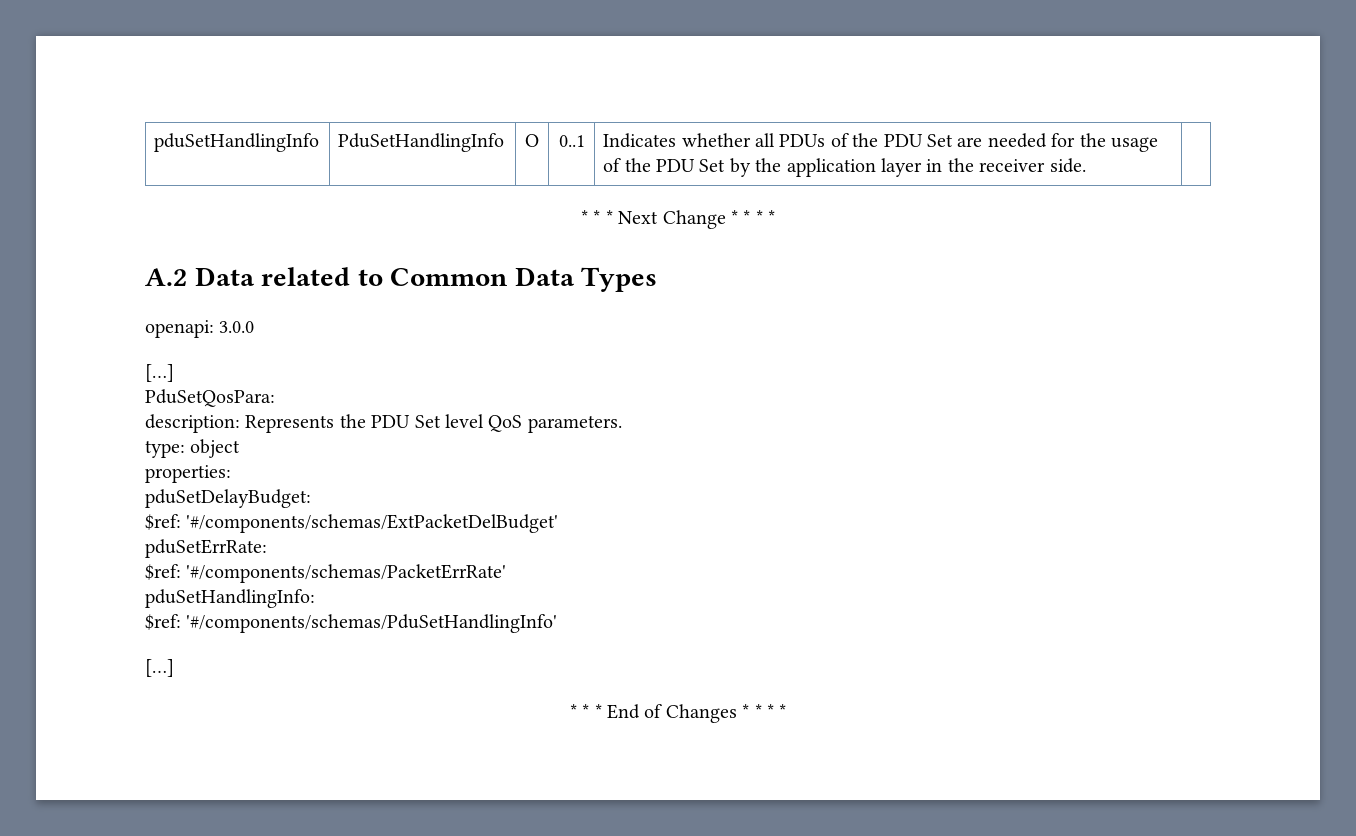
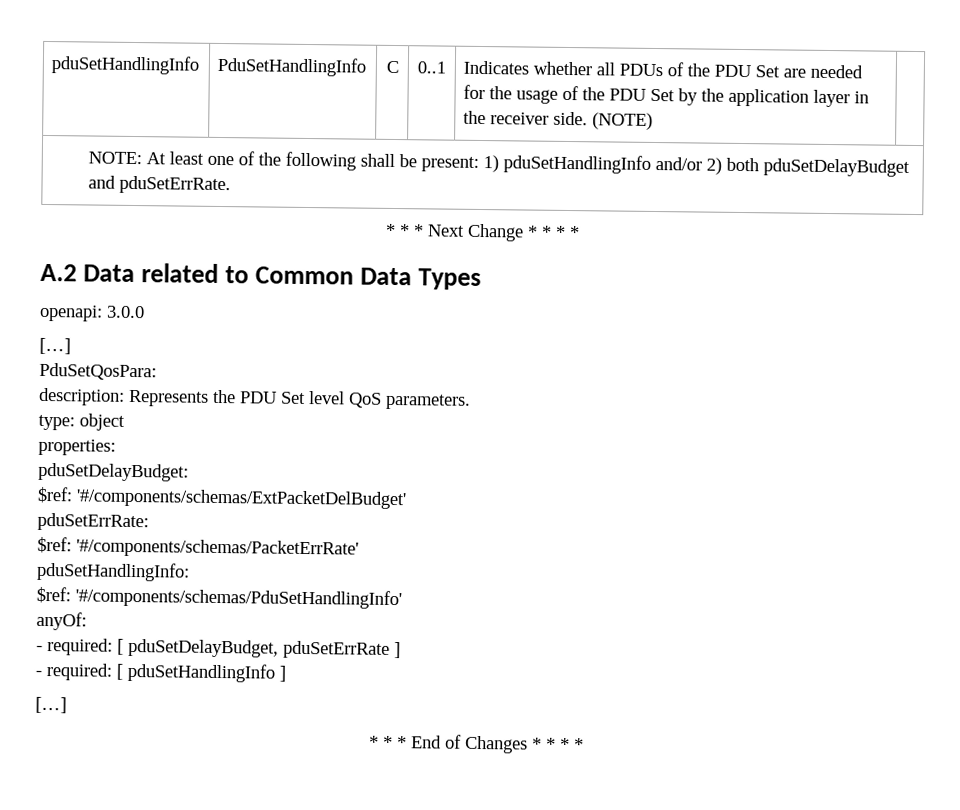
- pduSetHandlingInfo | PduSetHandlingInfo | O | 0..1 | Indicates whether all PDUs of the PDU Set are needed for the usage of the PDU Set by the application layer in the receiver side. |
+ pduSetHandlingInfo | PduSetHandlingInfo | C | 0..1 | Indicates whether all PDUs of the PDU Set are needed for the usage of the PDU Set by the application layer in the receiver side. (NOTE) |
+ NOTE: At least one of the following shall be present: 1) pduSetHandlingInfo and/or 2) both pduSetDelayBudget and pduSetErrRate.
+ anyOf:
+ - required: [ pduSetDelayBudget, pduSetErrRate ]
+ - required: [ pduSetHandlingInfo ]

